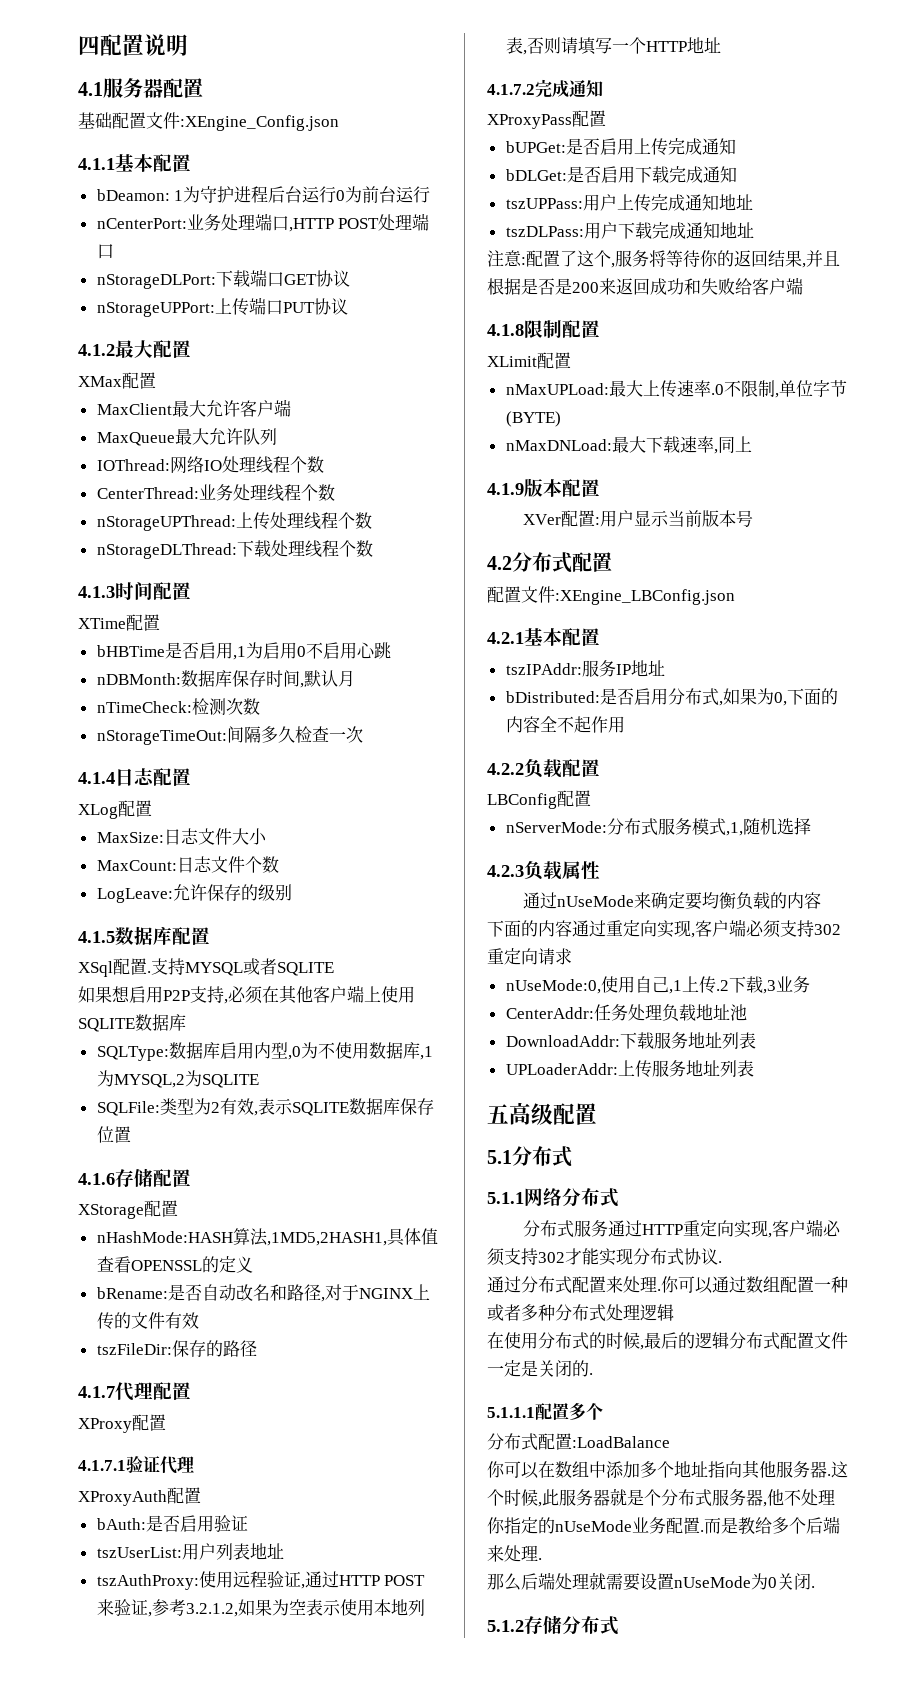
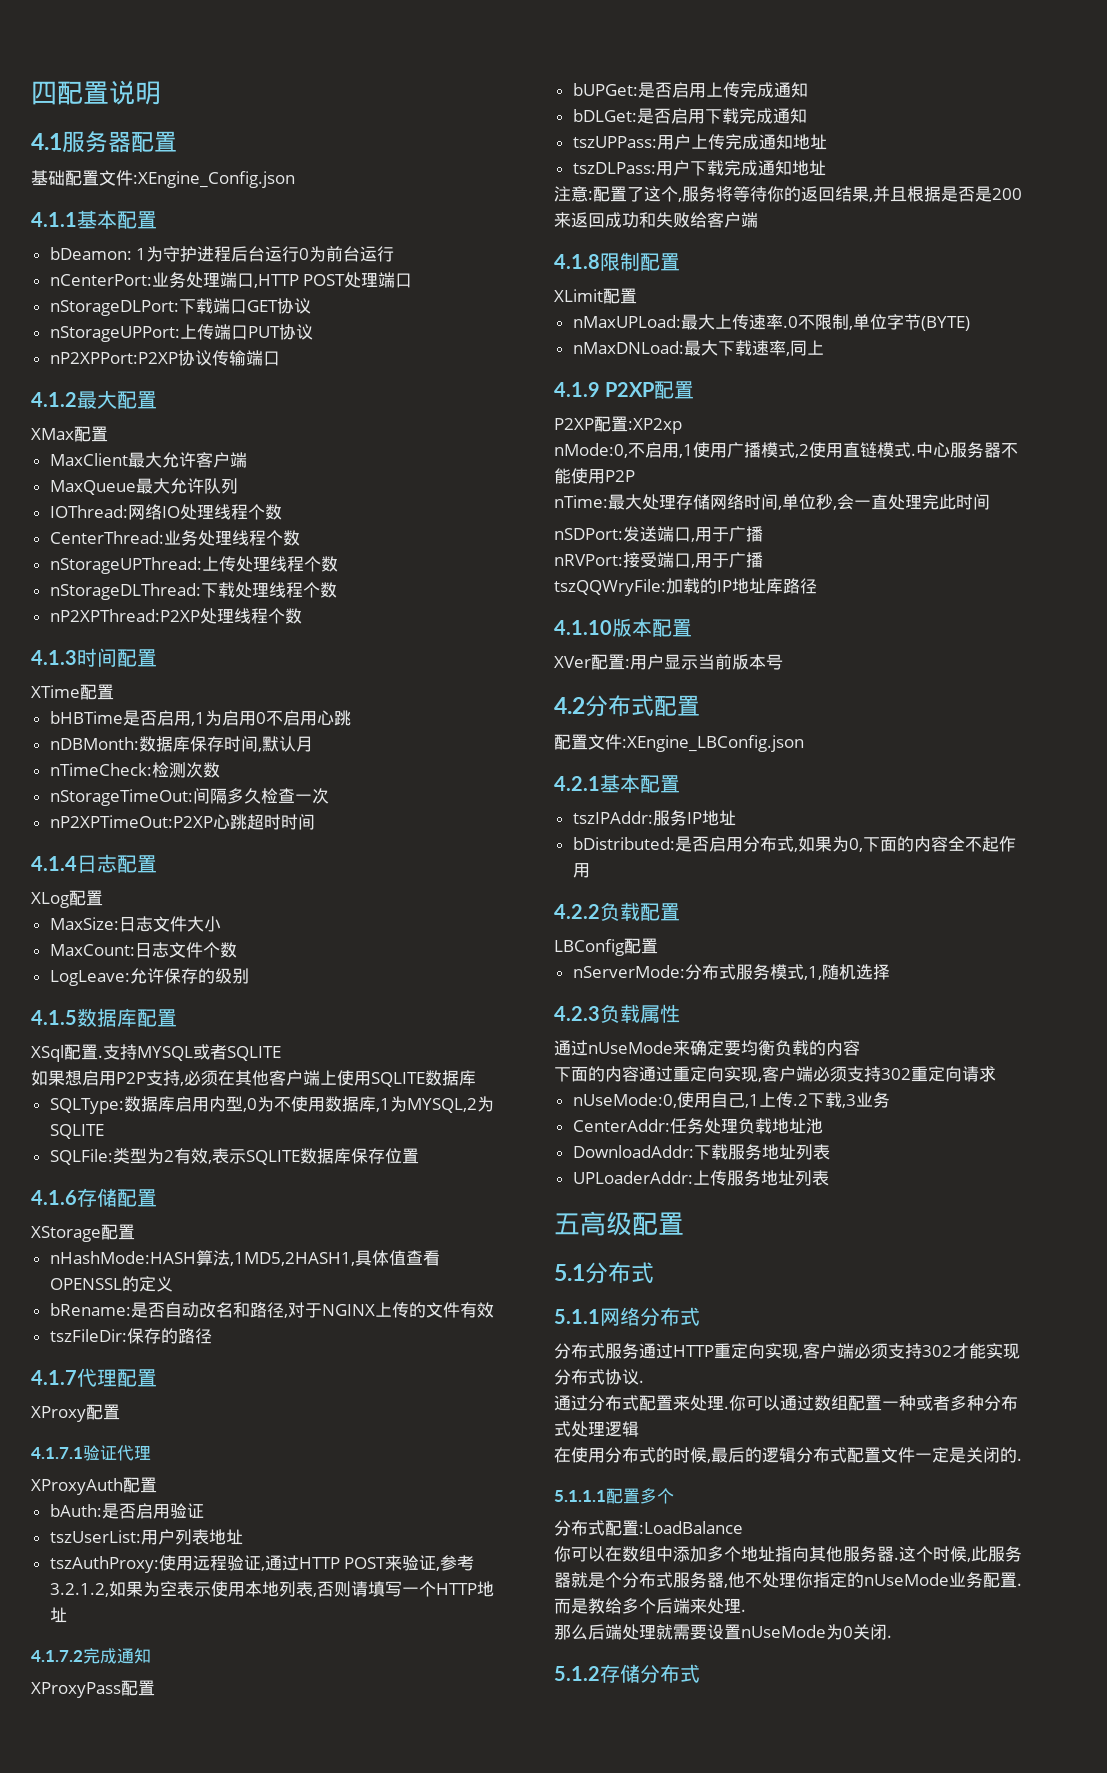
+ nP2XPPort:P2XP协议传输端口
+ nP2XPThread:P2XP处理线程个数
+ nP2XPTimeOut:P2XP心跳超时时间
- 4.1.9版本配置
+ 4.1.9 P2XP配置
+ P2XP配置:XP2xp
+ nMode:0,不启用,1使用广播模式,2使用直链模式.中心服务器不能使用P2P
+ nTime:最大处理存储网络时间,单位秒,会一直处理完此时间
+ nSDPort:发送端口,用于广播
+ nRVPort:接受端口,用于广播
+ tszQQWryFile:加载的IP地址库路径
+ 4.1.10版本配置

